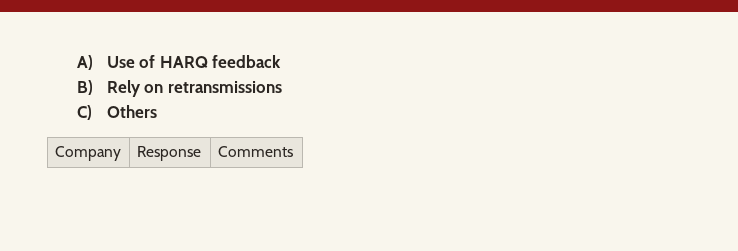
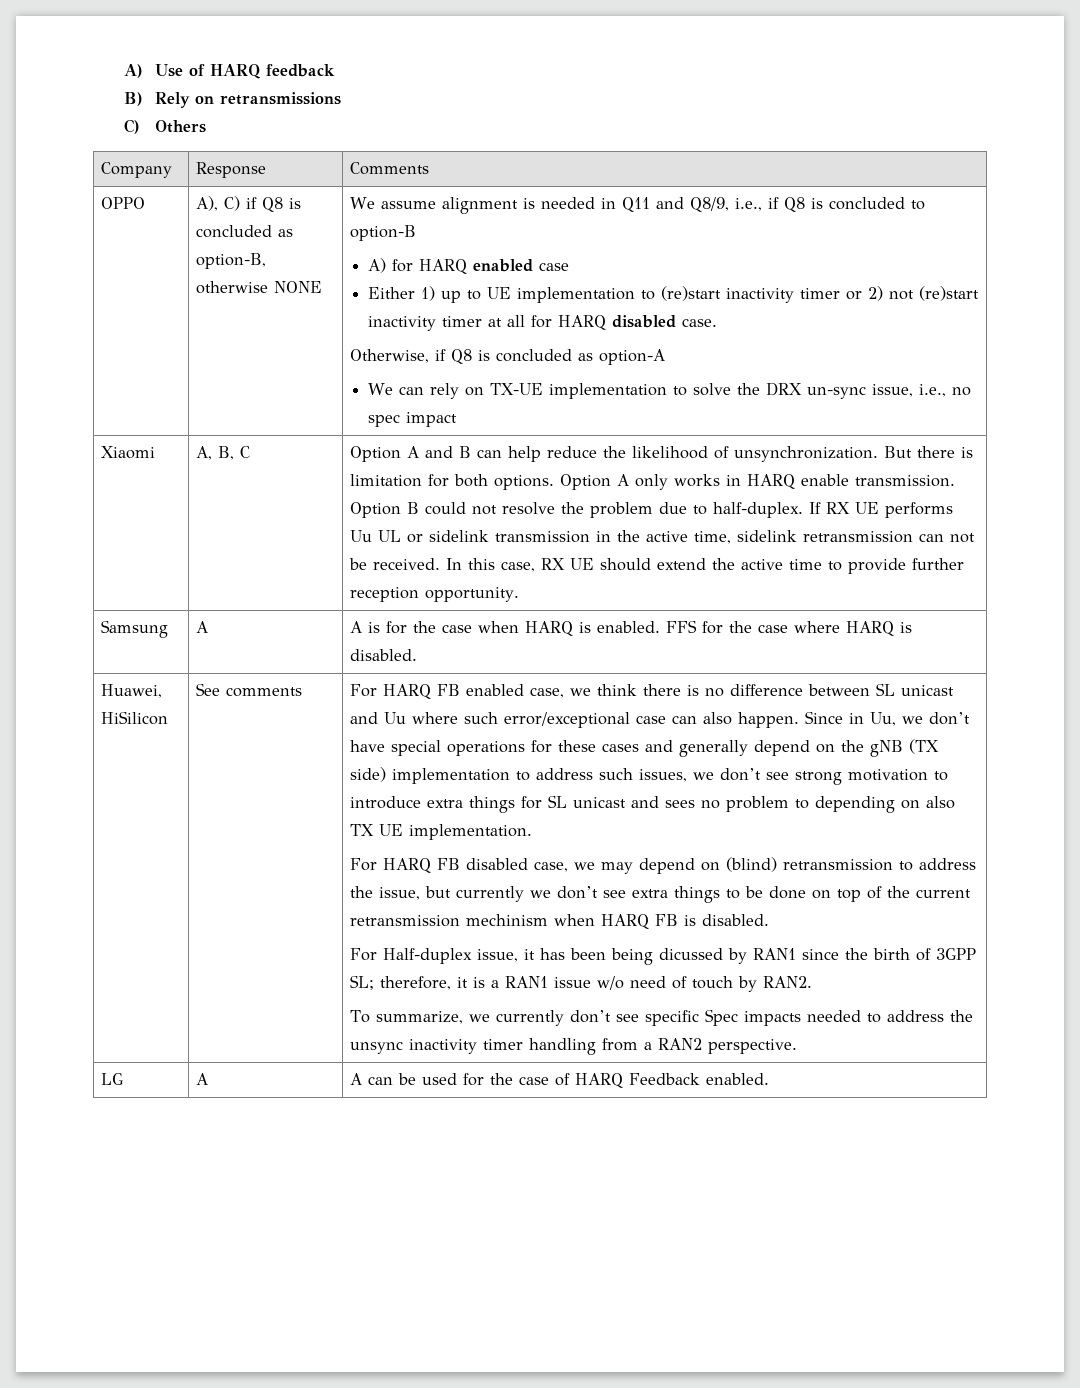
+ OPPO | A), C) if Q8 is concluded as option-B, otherwise NONE | We assume alignment is needed in Q11 and Q8/9, i.e., if Q8 is concluded to option-B
+ A) for HARQ enabled case
+ Either 1) up to UE implementation to (re)start inactivity timer or 2) not (re)start inactivity timer at all for HARQ disabled case.
+ Otherwise, if Q8 is concluded as option-A
+ We can rely on TX-UE implementation to solve the DRX un-sync issue, i.e., no spec impact
+ Xiaomi | A, B, C | Option A and B can help reduce the likelihood of unsynchronization. But there is limitation for both options. Option A only works in HARQ enable transmission. Option B could not resolve the problem due to half-duplex. If RX UE performs Uu UL or sidelink transmission in the active time, sidelink retransmission can not be received. In this case, RX UE should extend the active time to provide further reception opportunity.
+ Samsung | A | A is for the case when HARQ is enabled. FFS for the case where HARQ is disabled.
+ Huawei, HiSilicon | See comments | For HARQ FB enabled case, we think there is no difference between SL unicast and Uu where such error/exceptional case can also happen. Since in Uu, we don’t have special operations for these cases and generally depend on the gNB (TX side) implementation to address such issues, we don’t see strong motivation to introduce extra things for SL unicast and sees no problem to depending on also TX UE implementation.
+ For HARQ FB disabled case, we may depend on (blind) retransmission to address the issue, but currently we don’t see extra things to be done on top of the current retransmission mechinism when HARQ FB is disabled.
+ For Half-duplex issue, it has been being dicussed by RAN1 since the birth of 3GPP SL; therefore, it is a RAN1 issue w/o need of touch by RAN2.
+ To summarize, we currently don’t see specific Spec impacts needed to address the unsync inactivity timer handling from a RAN2 perspective.
+ LG | A | A can be used for the case of HARQ Feedback enabled.

